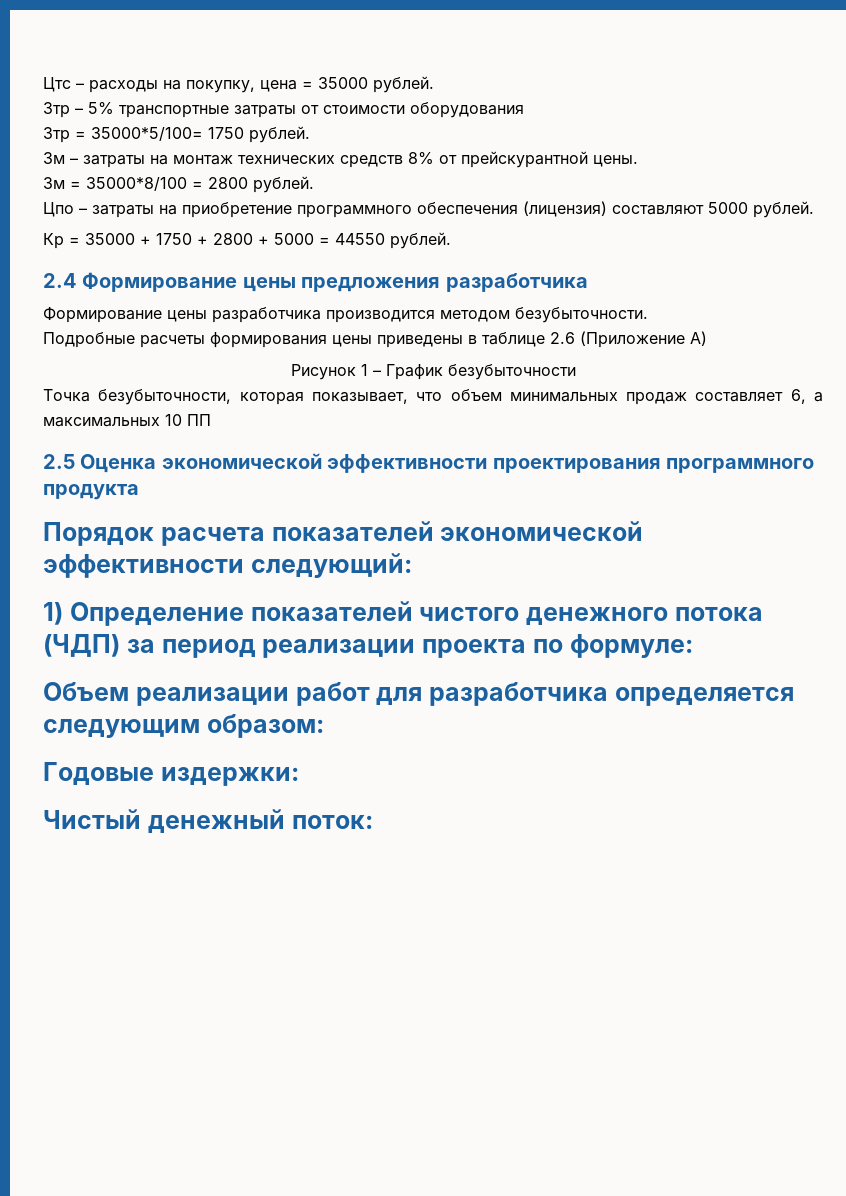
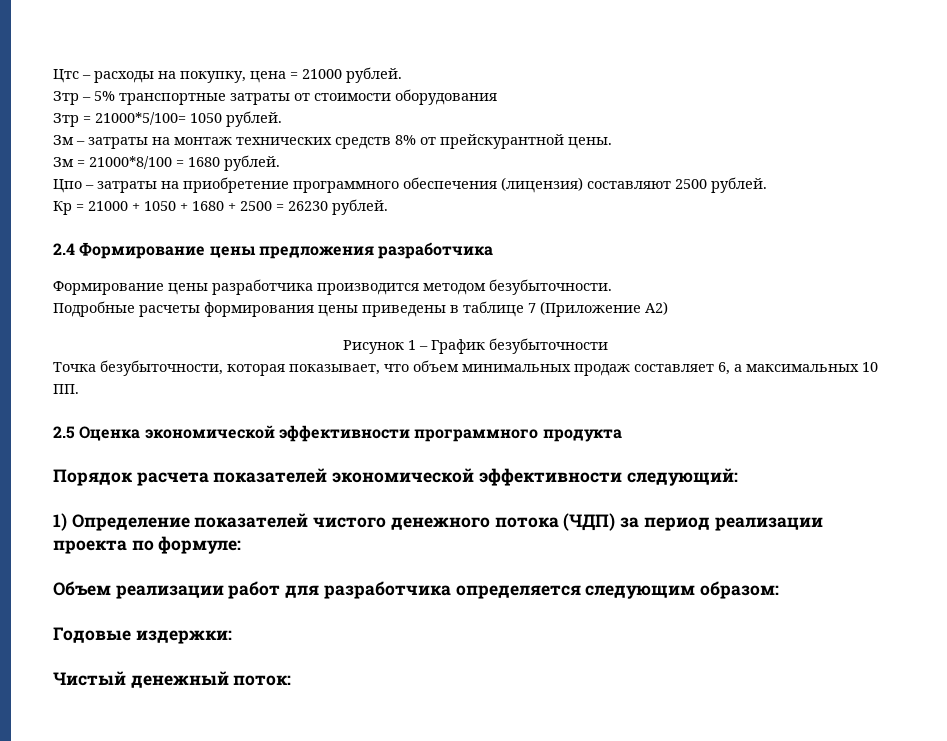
- Цтс – расходы на покупку, цена = 35000 рублей.
+ Цтс – расходы на покупку, цена = 21000 рублей.
- Зтр = 35000*5/100= 1750 рублей.
+ Зтр = 21000*5/100= 1050 рублей.
- Зм = 35000*8/100 = 2800 рублей.
+ Зм = 21000*8/100 = 1680 рублей.
- Цпо – затраты на приобретение программного обеспечения (лицензия) составляют 5000 рублей.
+ Цпо – затраты на приобретение программного обеспечения (лицензия) составляют 2500 рублей.
- Кр = 35000 + 1750 + 2800 + 5000 = 44550 рублей.
+ Кр = 21000 + 1050 + 1680 + 2500 = 26230 рублей.
- Подробные расчеты формирования цены приведены в таблице 2.6 (Приложение А)
+ Подробные расчеты формирования цены приведены в таблице 7 (Приложение А2)
- Точка безубыточности, которая показывает, что объем минимальных продаж составляет 6, а максимальных 10 ПП
+ Точка безубыточности, которая показывает, что объем минимальных продаж составляет 6, а максимальных 10 ПП.
- 2.5 Оценка экономической эффективности проектирования программного продукта
+ 2.5 Оценка экономической эффективности программного продукта

